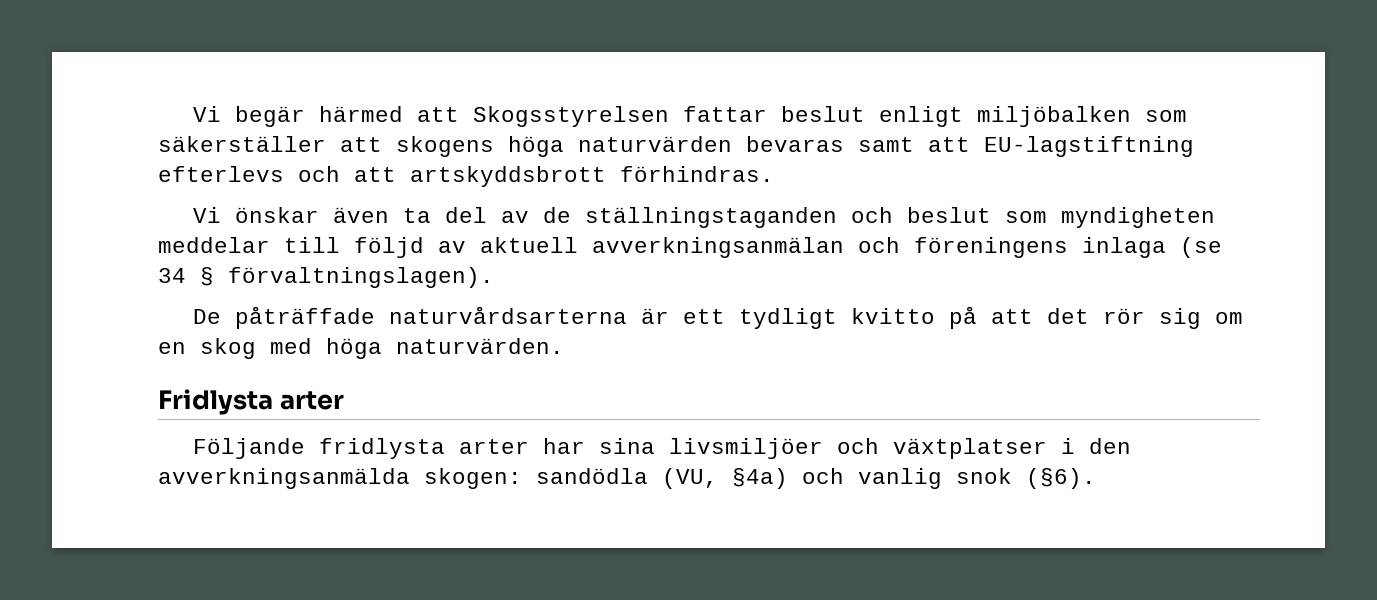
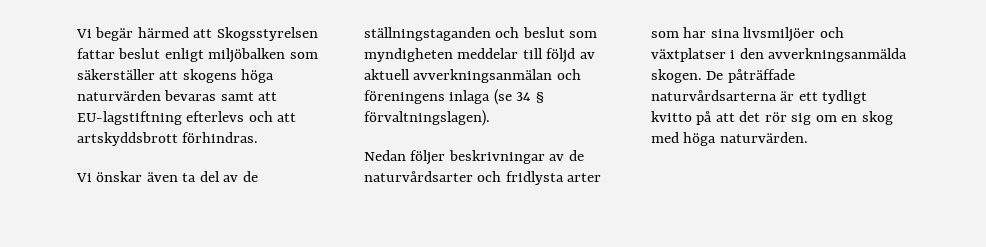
+ Nedan följer beskrivningar av de naturvårdsarter och fridlysta arter som har sina livsmiljöer och växtplatser i den avverkningsanmälda skogen.
- Fridlysta arter
- Följande fridlysta arter har sina livsmiljöer och växtplatser i den avverkningsanmälda skogen: sandödla (VU, §4a) och vanlig snok (§6).

